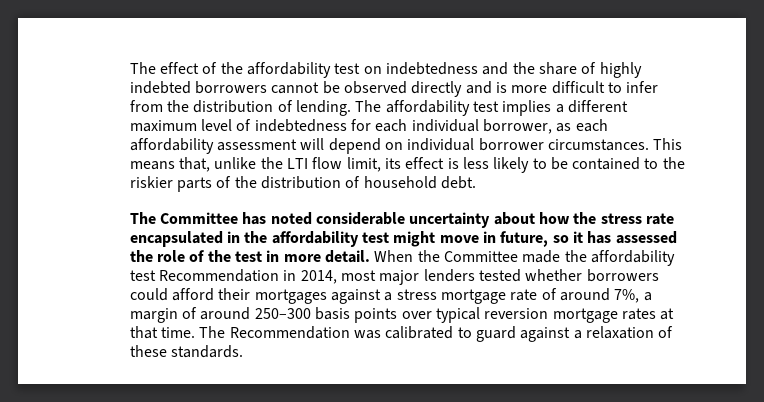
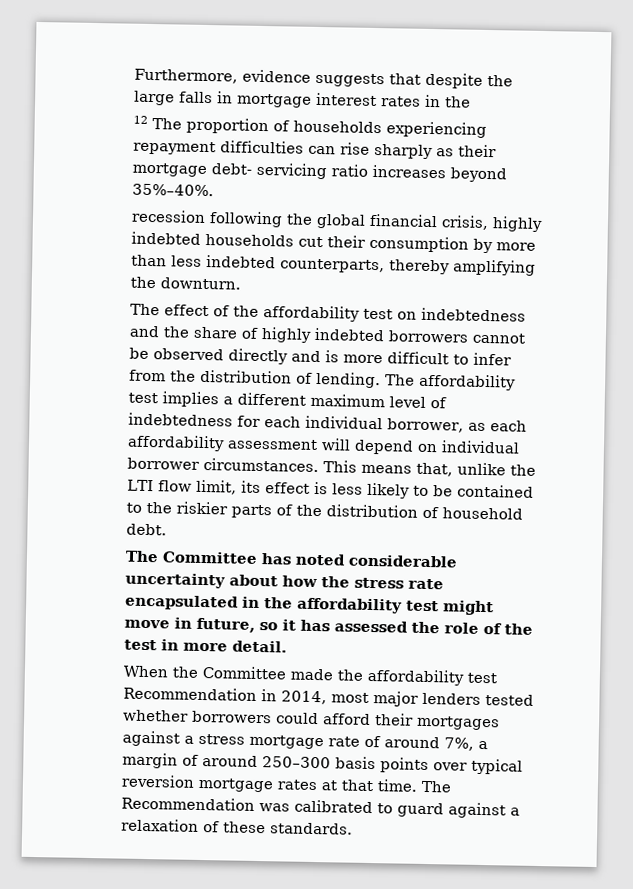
+ Furthermore, evidence suggests that despite the large falls in mortgage interest rates in the
+ 12 The proportion of households experiencing repayment difficulties can rise sharply as their mortgage debt- servicing ratio increases beyond 35%–40%.
+ recession following the global financial crisis, highly indebted households cut their consumption by more than less indebted counterparts, thereby amplifying the downturn.
- The Committee has noted considerable uncertainty about how the stress rate encapsulated in the affordability test might move in future, so it has assessed the role of the test in more detail. When the Committee made the affordability test Recommendation in 2014, most major lenders tested whether borrowers could afford their mortgages against a stress mortgage rate of around 7%, a margin of around 250–300 basis points over typical reversion mortgage rates at that time.
+ The Committee has noted considerable uncertainty about how the stress rate encapsulated in the affordability test might move in future, so it has assessed the role of the test in more detail.
+ When the Committee made the affordability test Recommendation in 2014, most major lenders tested whether borrowers could afford their mortgages against a stress mortgage rate of around 7%, a margin of around 250–300 basis points over typical reversion mortgage rates at that time.

